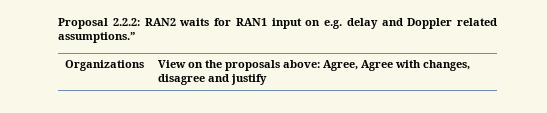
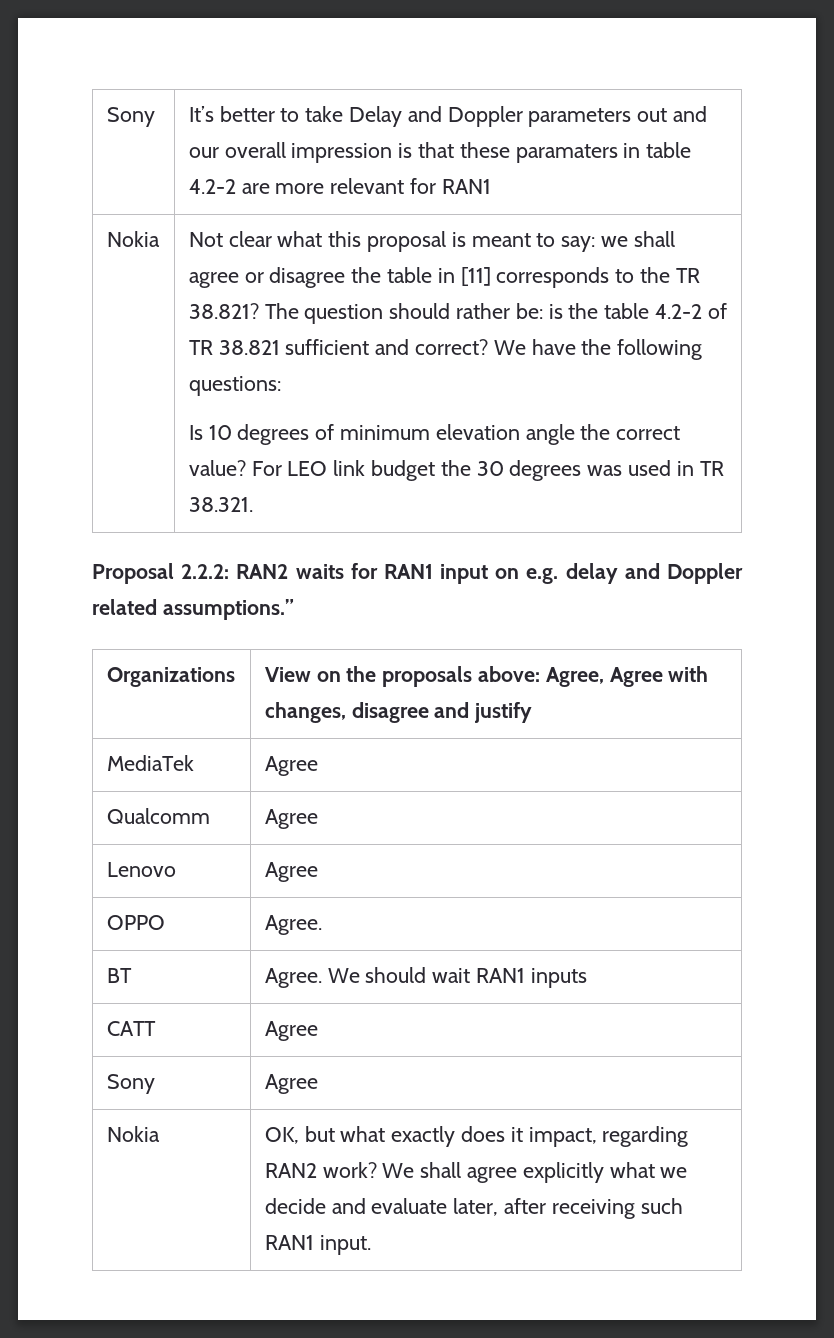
+ Sony | It’s better to take Delay and Doppler parameters out and our overall impression is that these paramaters in table 4.2-2 are more relevant for RAN1
+ Nokia | Not clear what this proposal is meant to say: we shall agree or disagree the table in [11] corresponds to the TR 38.821? The question should rather be: is the table 4.2-2 of TR 38.821 sufficient and correct? We have the following questions:
+ Is 10 degrees of minimum elevation angle the correct value? For LEO link budget the 30 degrees was used in TR 38.321.
+ MediaTek | Agree
+ Qualcomm | Agree
+ Lenovo | Agree
+ OPPO | Agree.
+ BT | Agree. We should wait RAN1 inputs
+ CATT | Agree
+ Sony | Agree
+ Nokia | OK, but what exactly does it impact, regarding RAN2 work? We shall agree explicitly what we decide and evaluate later, after receiving such RAN1 input.

